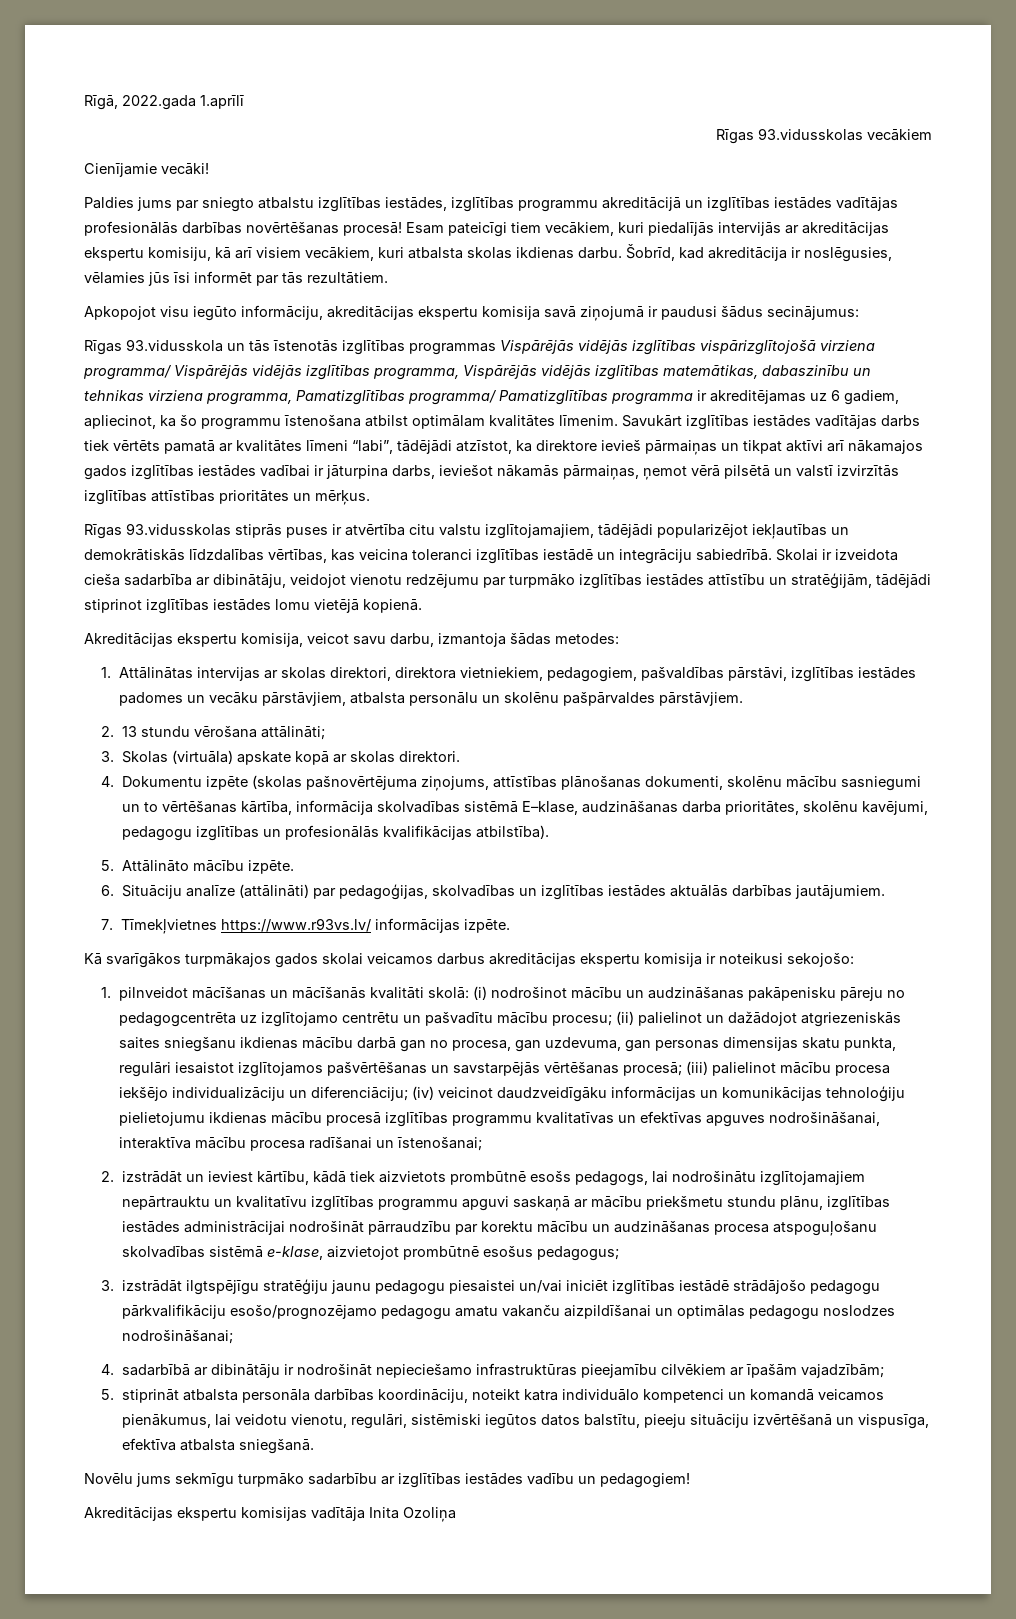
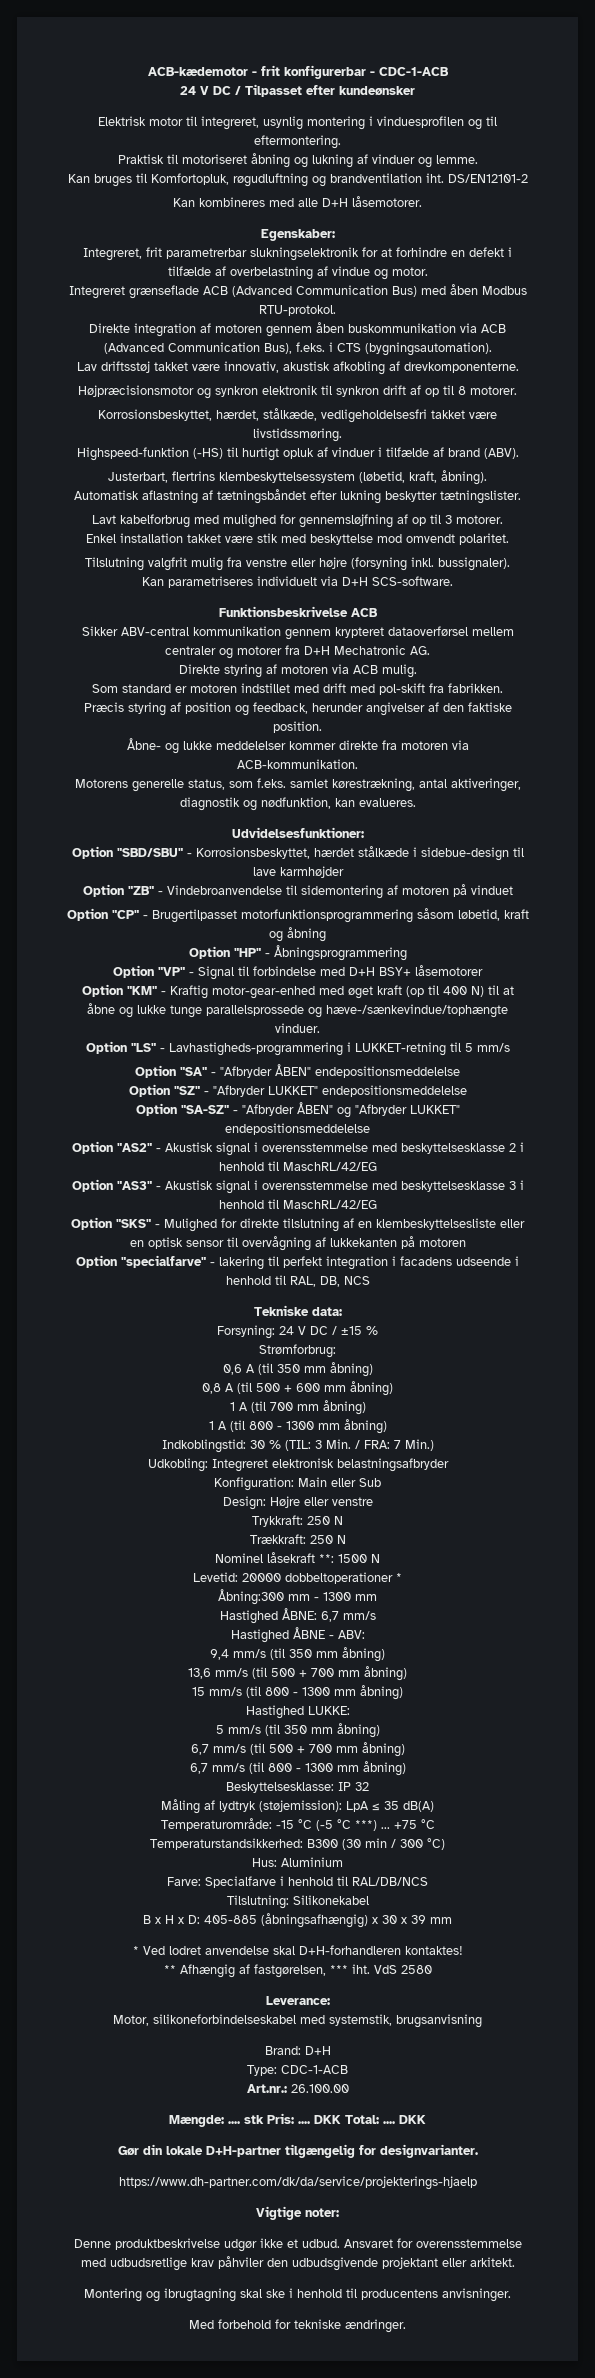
- Rīgā, 2022.gada 1.aprīlī
- Rīgas 93.vidusskolas vecākiem
- Cienījamie vecāki!
- Paldies jums par sniegto atbalstu izglītības iestādes, izglītības programmu akreditācijā un izglītības iestādes vadītājas profesionālās darbības novērtēšanas procesā! Esam pateicīgi tiem vecākiem, kuri piedalījās intervijās ar akreditācijas ekspertu komisiju, kā arī visiem vecākiem, kuri atbalsta skolas ikdienas darbu. Šobrīd, kad akreditācija ir noslēgusies, vēlamies jūs īsi informēt par tās rezultātiem.
- Apkopojot visu iegūto informāciju, akreditācijas ekspertu komisija savā ziņojumā ir paudusi šādus secinājumus:
- Rīgas 93.vidusskola un tās īstenotās izglītības programmas Vispārējās vidējās izglītības vispārizglītojošā virziena programma/ Vispārējās vidējās izglītības programma, Vispārējās vidējās izglītības matemātikas, dabaszinību un tehnikas virziena programma, Pamatizglītības programma/ Pamatizglītības programma ir akreditējamas uz 6 gadiem, apliecinot, ka šo programmu īstenošana atbilst optimālam kvalitātes līmenim. Savukārt izglītības iestādes vadītājas darbs tiek vērtēts pamatā ar kvalitātes līmeni “labi”, tādējādi atzīstot, ka direktore ievieš pārmaiņas un tikpat aktīvi arī nākamajos gados izglītības iestādes vadībai ir jāturpina darbs, ieviešot nākamās pārmaiņas, ņemot vērā pilsētā un valstī izvirzītās izglītības attīstības prioritātes un mērķus.
- Rīgas 93.vidusskolas stiprās puses ir atvērtība citu valstu izglītojamajiem, tādējādi popularizējot iekļautības un demokrātiskās līdzdalības vērtības, kas veicina toleranci izglītības iestādē un integrāciju sabiedrībā. Skolai ir izveidota cieša sadarbība ar dibinātāju, veidojot vienotu redzējumu par turpmāko izglītības iestādes attīstību un stratēģijām, tādējādi stiprinot izglītības iestādes lomu vietējā kopienā.
- Akreditācijas ekspertu komisija, veicot savu darbu, izmantoja šādas metodes:
- 1. Attālinātas intervijas ar skolas direktori, direktora vietniekiem, pedagogiem, pašvaldības pārstāvi, izglītības iestādes padomes un vecāku pārstāvjiem, atbalsta personālu un skolēnu pašpārvaldes pārstāvjiem.
- 2. 13 stundu vērošana attālināti;
- 3. Skolas (virtuāla) apskate kopā ar skolas direktori.
- 4. Dokumentu izpēte (skolas pašnovērtējuma ziņojums, attīstības plānošanas dokumenti, skolēnu mācību sasniegumi un to vērtēšanas kārtība, informācija skolvadības sistēmā E–klase, audzināšanas darba prioritātes, skolēnu kavējumi, pedagogu izglītības un profesionālās kvalifikācijas atbilstība).
- 5. Attālināto mācību izpēte.
- 6. Situāciju analīze (attālināti) par pedagoģijas, skolvadības un izglītības iestādes aktuālās darbības jautājumiem.
- 7. Tīmekļvietnes https://www.r93vs.lv/ informācijas izpēte.
- Kā svarīgākos turpmākajos gados skolai veicamos darbus akreditācijas ekspertu komisija ir noteikusi sekojošo:
- 1. pilnveidot mācīšanas un mācīšanās kvalitāti skolā: (i) nodrošinot mācību un audzināšanas pakāpenisku pāreju no pedagogcentrēta uz izglītojamo centrētu un pašvadītu mācību procesu; (ii) palielinot un dažādojot atgriezeniskās saites sniegšanu ikdienas mācību darbā gan no procesa, gan uzdevuma, gan personas dimensijas skatu punkta, regulāri iesaistot izglītojamos pašvērtēšanas un savstarpējās vērtēšanas procesā; (iii) palielinot mācību procesa iekšējo individualizāciju un diferenciāciju; (iv) veicinot daudzveidīgāku informācijas un komunikācijas tehnoloģiju pielietojumu ikdienas mācību procesā izglītības programmu kvalitatīvas un efektīvas apguves nodrošināšanai, interaktīva mācību procesa radīšanai un īstenošanai;
- 2. izstrādāt un ieviest kārtību, kādā tiek aizvietots prombūtnē esošs pedagogs, lai nodrošinātu izglītojamajiem nepārtrauktu un kvalitatīvu izglītības programmu apguvi saskaņā ar mācību priekšmetu stundu plānu, izglītības iestādes administrācijai nodrošināt pārraudzību par korektu mācību un audzināšanas procesa atspoguļošanu skolvadības sistēmā e-klase, aizvietojot prombūtnē esošus pedagogus;
- 3. izstrādāt ilgtspējīgu stratēģiju jaunu pedagogu piesaistei un/vai iniciēt izglītības iestādē strādājošo pedagogu pārkvalifikāciju esošo/prognozējamo pedagogu amatu vakanču aizpildīšanai un optimālas pedagogu noslodzes nodrošināšanai;
- 4. sadarbībā ar dibinātāju ir nodrošināt nepieciešamo infrastruktūras pieejamību cilvēkiem ar īpašām vajadzībām;
- 5. stiprināt atbalsta personāla darbības koordināciju, noteikt katra individuālo kompetenci un komandā veicamos pienākumus, lai veidotu vienotu, regulāri, sistēmiski iegūtos datos balstītu, pieeju situāciju izvērtēšanā un vispusīga, efektīva atbalsta sniegšanā.
- Novēlu jums sekmīgu turpmāko sadarbību ar izglītības iestādes vadību un pedagogiem!
- Akreditācijas ekspertu komisijas vadītāja Inita Ozoliņa
+ ACB-kædemotor - frit konfigurerbar - CDC-1-ACB
+ 24 V DC / Tilpasset efter kundeønsker
+ Elektrisk motor til integreret, usynlig montering i vinduesprofilen og til eftermontering.
+ Praktisk til motoriseret åbning og lukning af vinduer og lemme.
+ Kan bruges til Komfortopluk, røgudluftning og brandventilation iht. DS/EN12101-2
+ Kan kombineres med alle D+H låsemotorer.
+ Egenskaber:
+ Integreret, frit parametrerbar slukningselektronik for at forhindre en defekt i tilfælde af overbelastning af vindue og motor.
+ Integreret grænseflade ACB (Advanced Communication Bus) med åben Modbus RTU-protokol.
+ Direkte integration af motoren gennem åben buskommunikation via ACB (Advanced Communication Bus), f.eks. i CTS (bygningsautomation).
+ Lav driftsstøj takket være innovativ, akustisk afkobling af drevkomponenterne.
+ Højpræcisionsmotor og synkron elektronik til synkron drift af op til 8 motorer.
+ Korrosionsbeskyttet, hærdet, stålkæde, vedligeholdelsesfri takket være livstidssmøring.
+ Highspeed-funktion (-HS) til hurtigt opluk af vinduer i tilfælde af brand (ABV).
+ Justerbart, flertrins klembeskyttelsessystem (løbetid, kraft, åbning).
+ Automatisk aflastning af tætningsbåndet efter lukning beskytter tætningslister.
+ Lavt kabelforbrug med mulighed for gennemsløjfning af op til 3 motorer.
+ Enkel installation takket være stik med beskyttelse mod omvendt polaritet.
+ Tilslutning valgfrit mulig fra venstre eller højre (forsyning inkl. bussignaler).
+ Kan parametriseres individuelt via D+H SCS-software.
+ Funktionsbeskrivelse ACB
+ Sikker ABV-central kommunikation gennem krypteret dataoverførsel mellem centraler og motorer fra D+H Mechatronic AG.
+ Direkte styring af motoren via ACB mulig.
+ Som standard er motoren indstillet med drift med pol-skift fra fabrikken.
+ Præcis styring af position og feedback, herunder angivelser af den faktiske position.
+ Åbne- og lukke meddelelser kommer direkte fra motoren via ACB-kommunikation.
+ Motorens generelle status, som f.eks. samlet kørestrækning, antal aktiveringer, diagnostik og nødfunktion, kan evalueres.
+ Udvidelsesfunktioner:
+ Option "SBD/SBU" - Korrosionsbeskyttet, hærdet stålkæde i sidebue-design til lave karmhøjder
+ Option "ZB" - Vindebroanvendelse til sidemontering af motoren på vinduet
+ Option "CP" - Brugertilpasset motorfunktionsprogrammering såsom løbetid, kraft og åbning
+ Option "HP" - Åbningsprogrammering
+ Option "VP" - Signal til forbindelse med D+H BSY+ låsemotorer
+ Option "KM" - Kraftig motor-gear-enhed med øget kraft (op til 400 N) til at åbne og lukke tunge parallelsprossede og hæve-/sænkevindue/tophængte vinduer.
+ Option "LS" - Lavhastigheds-programmering i LUKKET-retning til 5 mm/s
+ Option "SA" - "Afbryder ÅBEN" endepositionsmeddelelse
+ Option "SZ" - "Afbryder LUKKET" endepositionsmeddelelse
+ Option "SA-SZ" - "Afbryder ÅBEN" og "Afbryder LUKKET" endepositionsmeddelelse
+ Option "AS2" - Akustisk signal i overensstemmelse med beskyttelsesklasse 2 i henhold til MaschRL/42/EG
+ Option "AS3" - Akustisk signal i overensstemmelse med beskyttelsesklasse 3 i henhold til MaschRL/42/EG
+ Option "SKS" - Mulighed for direkte tilslutning af en klembeskyttelsesliste eller en optisk sensor til overvågning af lukkekanten på motoren
+ Option "specialfarve" - lakering til perfekt integration i facadens udseende i henhold til RAL, DB, NCS
+ Tekniske data:
+ Forsyning: 24 V DC / ±15 %
+ Strømforbrug:
+ 0,6 A (til 350 mm åbning)
+ 0,8 A (til 500 + 600 mm åbning)
+ 1 A (til 700 mm åbning)
+ 1 A (til 800 - 1300 mm åbning)
+ Indkoblingstid: 30 % (TIL: 3 Min. / FRA: 7 Min.)
+ Udkobling: Integreret elektronisk belastningsafbryder
+ Konfiguration: Main eller Sub
+ Design: Højre eller venstre
+ Trykkraft: 250 N
+ Trækkraft: 250 N
+ Nominel låsekraft **: 1500 N
+ Levetid: 20000 dobbeltoperationer *
+ Åbning:300 mm - 1300 mm
+ Hastighed ÅBNE: 6,7 mm/s
+ Hastighed ÅBNE - ABV:
+ 9,4 mm/s (til 350 mm åbning)
+ 13,6 mm/s (til 500 + 700 mm åbning)
+ 15 mm/s (til 800 - 1300 mm åbning)
+ Hastighed LUKKE:
+ 5 mm/s (til 350 mm åbning)
+ 6,7 mm/s (til 500 + 700 mm åbning)
+ 6,7 mm/s (til 800 - 1300 mm åbning)
+ Beskyttelsesklasse: IP 32
+ Måling af lydtryk (støjemission): LpA ≤ 35 dB(A)
+ Temperaturområde: -15 °C (-5 °C ***) ... +75 °C
+ Temperaturstandsikkerhed: B300 (30 min / 300 °C)
+ Hus: Aluminium
+ Farve: Specialfarve i henhold til RAL/DB/NCS
+ Tilslutning: Silikonekabel
+ B x H x D: 405-885 (åbningsafhængig) x 30 x 39 mm
+ * Ved lodret anvendelse skal D+H-forhandleren kontaktes!
+ ** Afhængig af fastgørelsen, *** iht. VdS 2580
+ Leverance:
+ Motor, silikoneforbindelseskabel med systemstik, brugsanvisning
+ Brand: D+H
+ Type: CDC-1-ACB
+ Art.nr.: 26.100.00
+ Mængde: .... stk Pris: .... DKK Total: .... DKK
+ Gør din lokale D+H-partner tilgængelig for designvarianter.
+ https://www.dh-partner.com/dk/da/service/projekterings-hjaelp
+ Vigtige noter:
+ Denne produktbeskrivelse udgør ikke et udbud. Ansvaret for overensstemmelse med udbudsretlige krav påhviler den udbudsgivende projektant eller arkitekt.
+ Montering og ibrugtagning skal ske i henhold til producentens anvisninger.
+ Med forbehold for tekniske ændringer.

